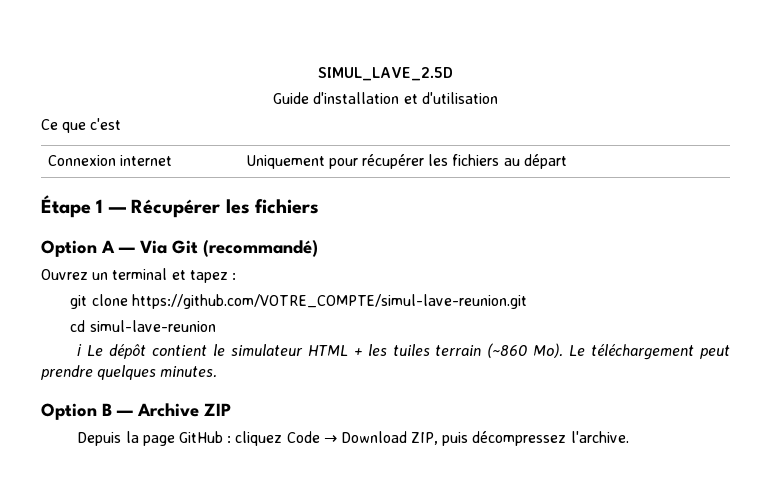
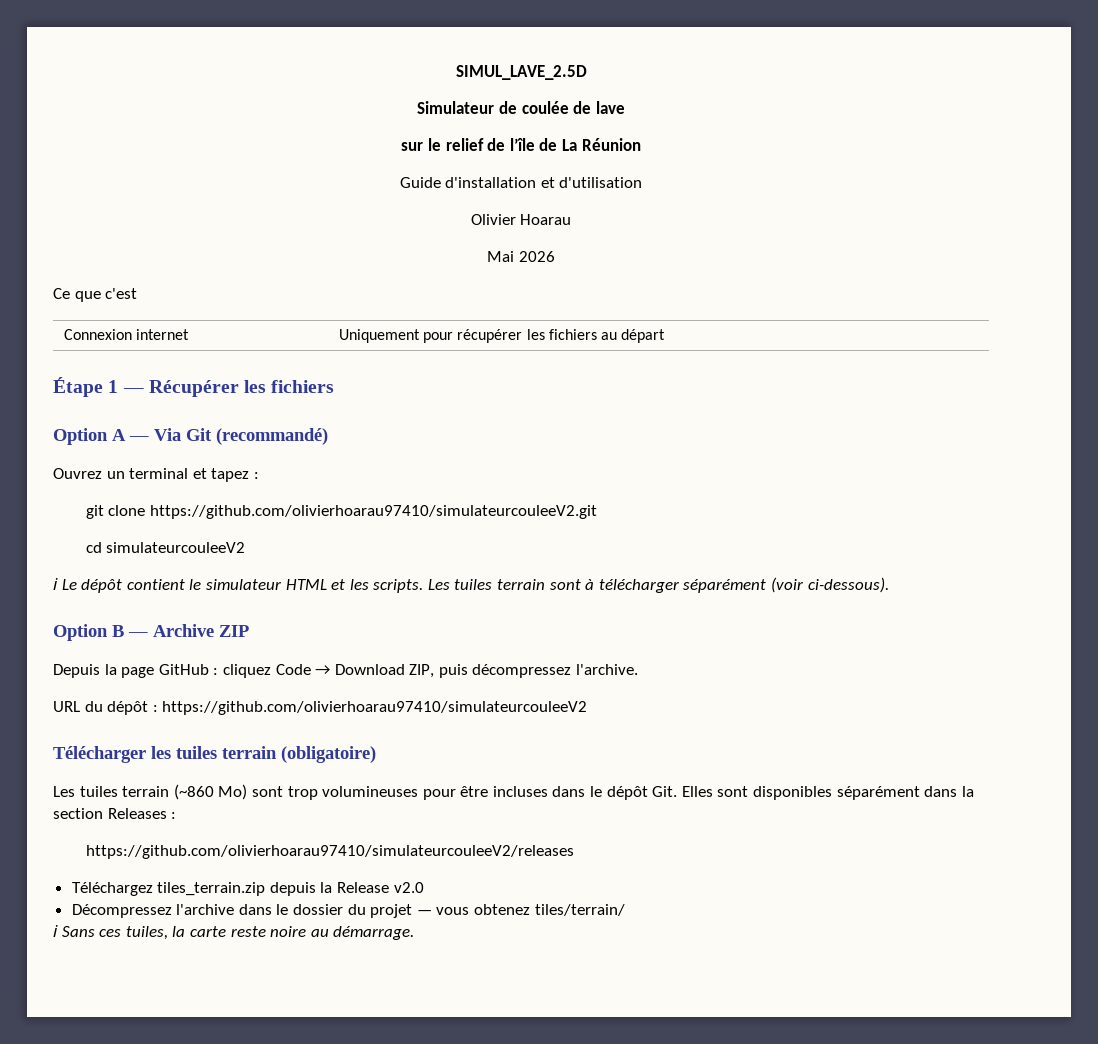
+ Simulateur de coulée de lave
+ sur le relief de l’île de La Réunion
+ Olivier Hoarau
+ Mai 2026
- git clone https://github.com/VOTRE_COMPTE/simul-lave-reunion.git
+ git clone https://github.com/olivierhoarau97410/simulateurcouleeV2.git
- cd simul-lave-reunion
+ cd simulateurcouleeV2
- ℹ Le dépôt contient le simulateur HTML + les tuiles terrain (~860 Mo). Le téléchargement peut prendre quelques minutes.
+ ℹ Le dépôt contient le simulateur HTML et les scripts. Les tuiles terrain sont à télécharger séparément (voir ci-dessous).
+ URL du dépôt : https://github.com/olivierhoarau97410/simulateurcouleeV2
+ Télécharger les tuiles terrain (obligatoire)
+ Les tuiles terrain (~860 Mo) sont trop volumineuses pour être incluses dans le dépôt Git. Elles sont disponibles séparément dans la section Releases :
+ https://github.com/olivierhoarau97410/simulateurcouleeV2/releases
+ Téléchargez tiles_terrain.zip depuis la Release v2.0
+ Décompressez l'archive dans le dossier du projet — vous obtenez tiles/terrain/
+ ℹ Sans ces tuiles, la carte reste noire au démarrage.

